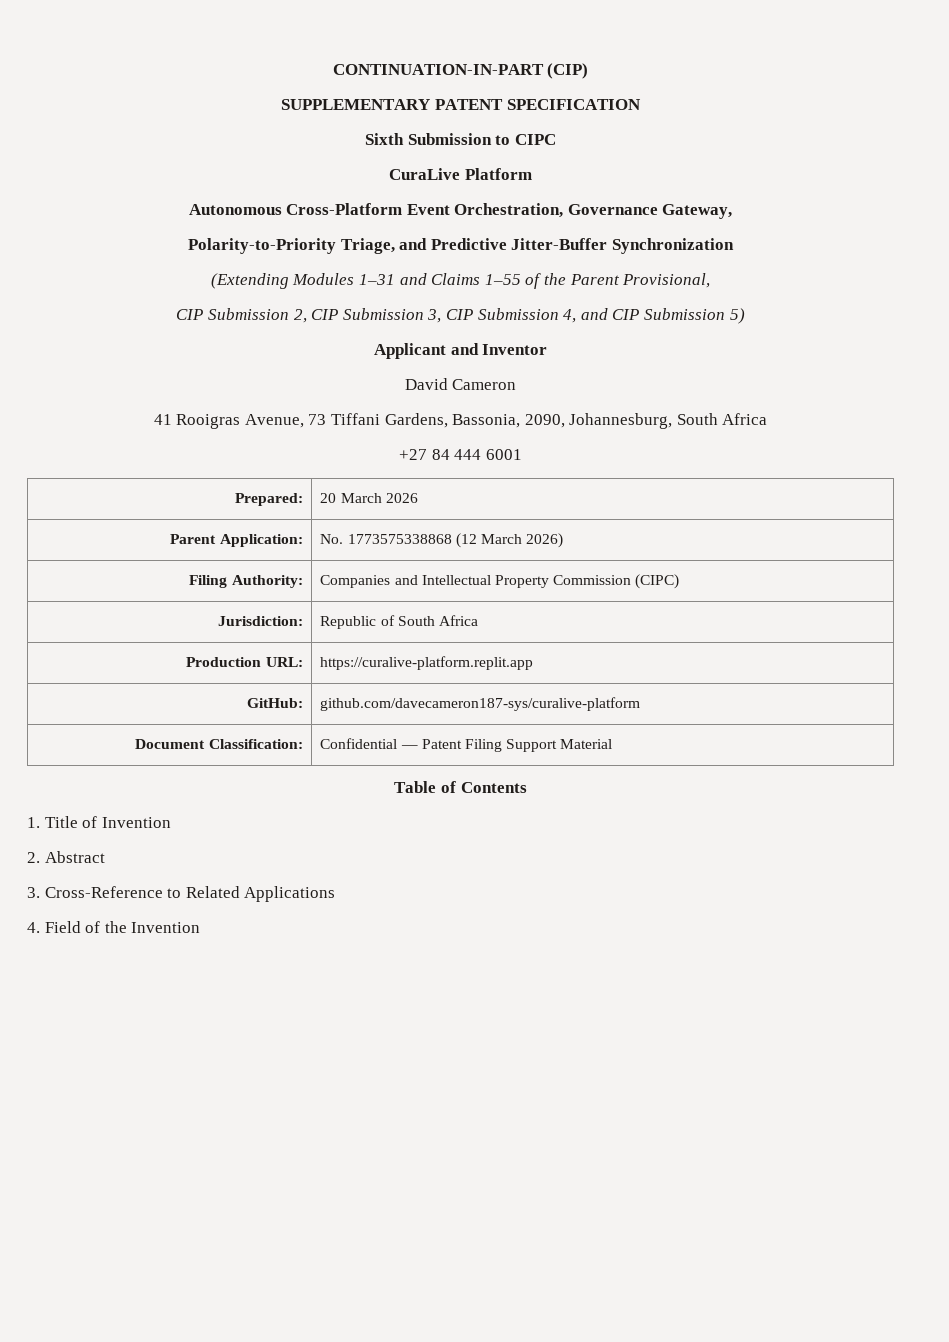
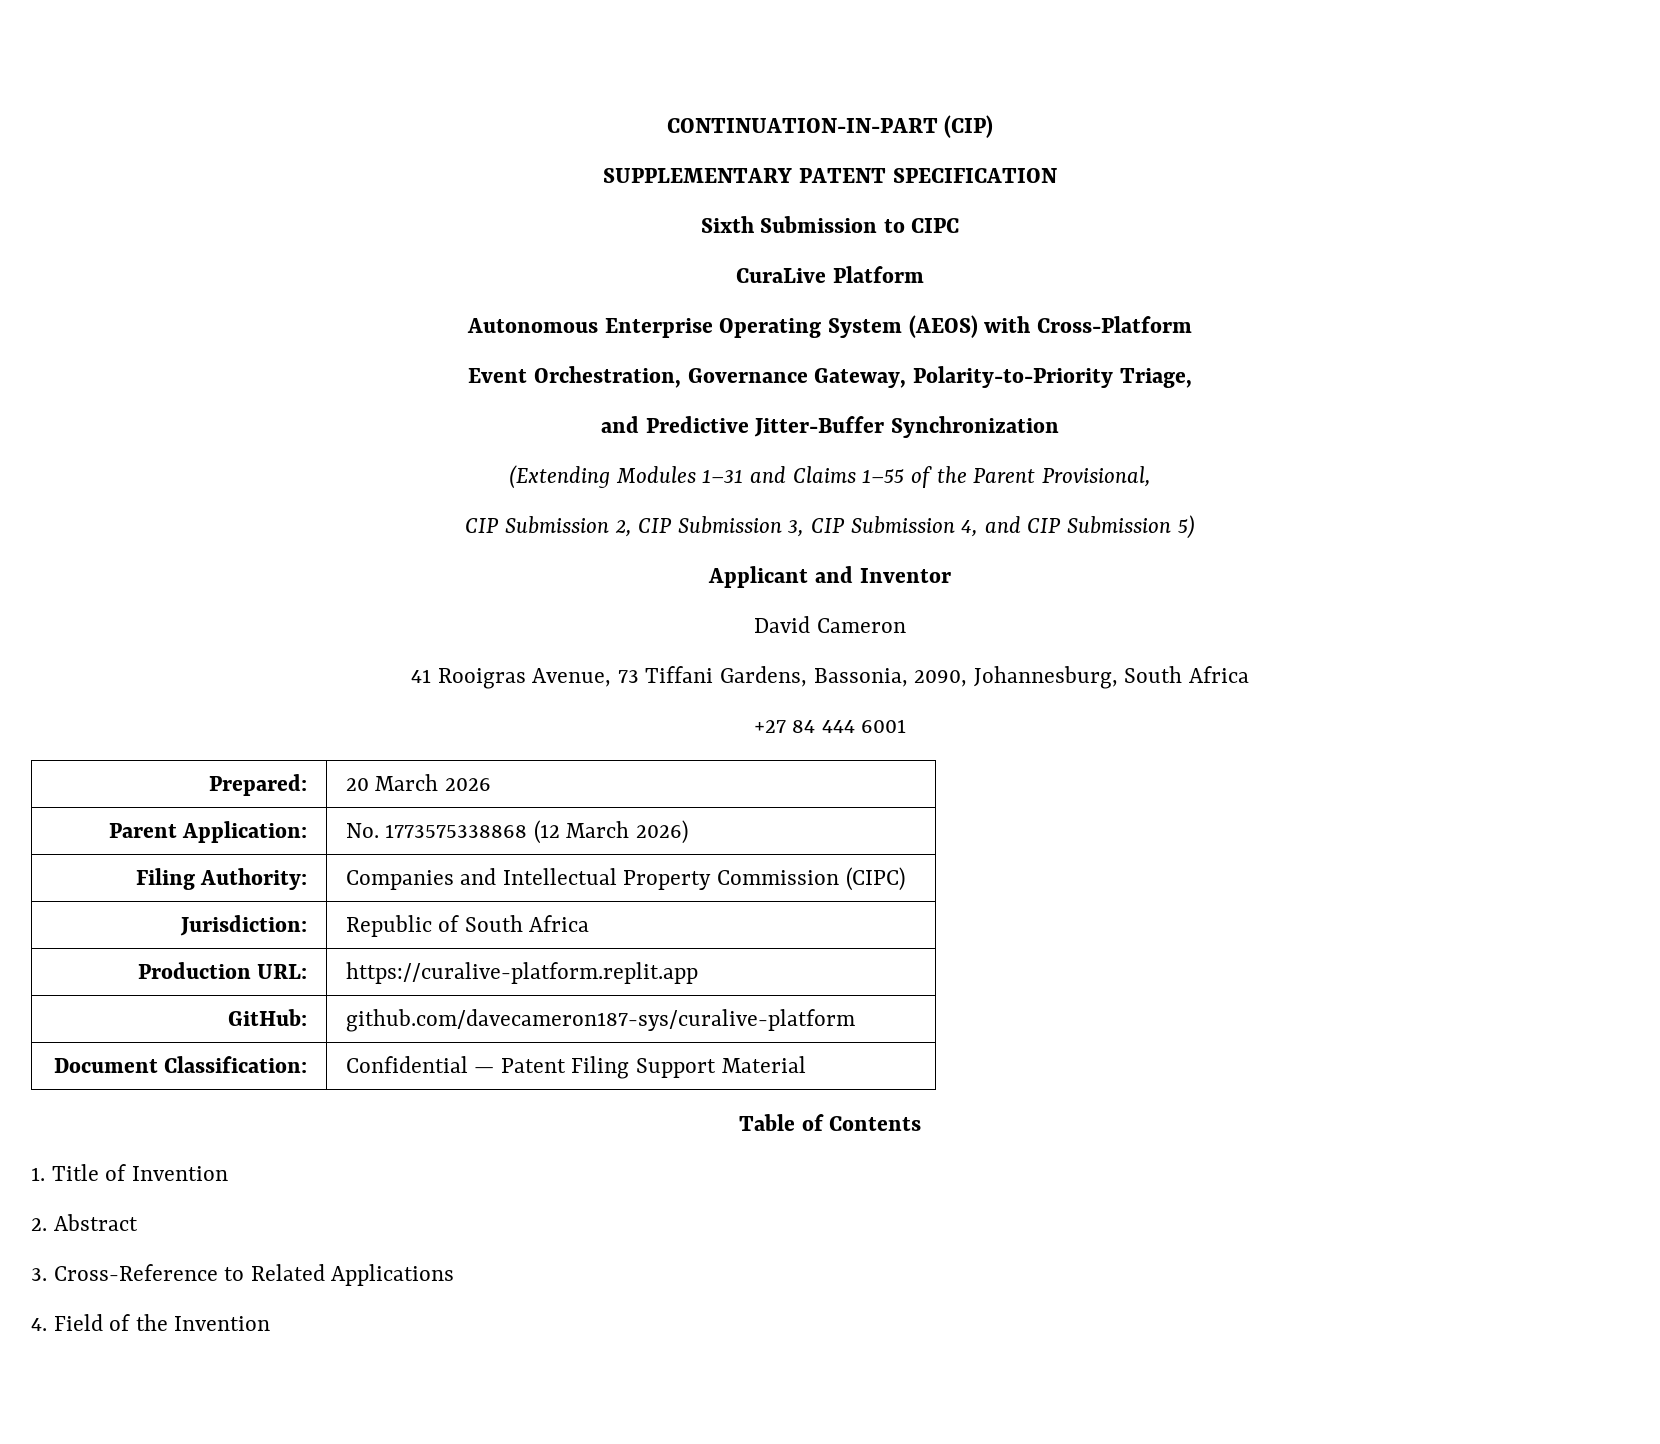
- Autonomous Cross-Platform Event Orchestration, Governance Gateway,
- Polarity-to-Priority Triage, and Predictive Jitter-Buffer Synchronization
+ Autonomous Enterprise Operating System (AEOS) with Cross-Platform
+ Event Orchestration, Governance Gateway, Polarity-to-Priority Triage,
+ and Predictive Jitter-Buffer Synchronization

